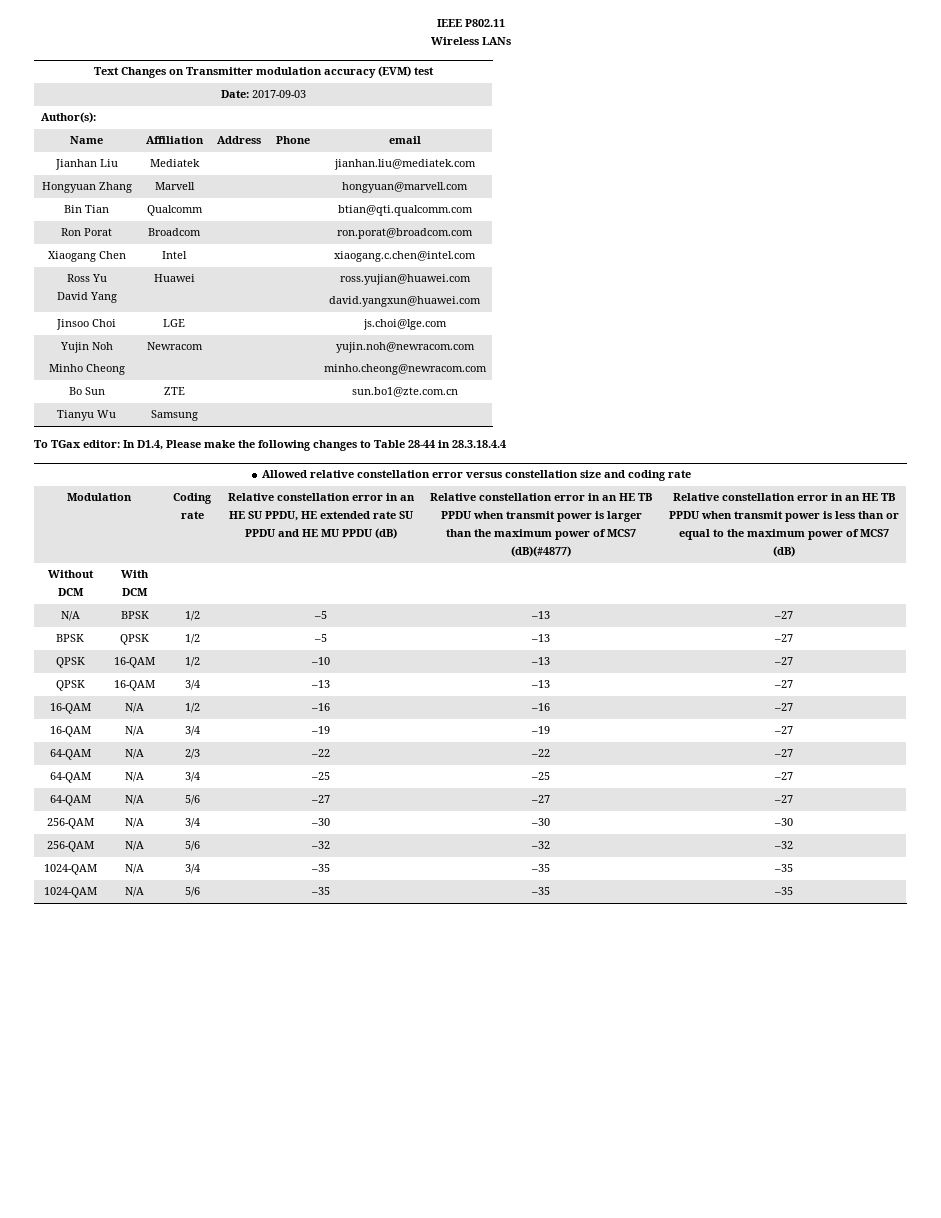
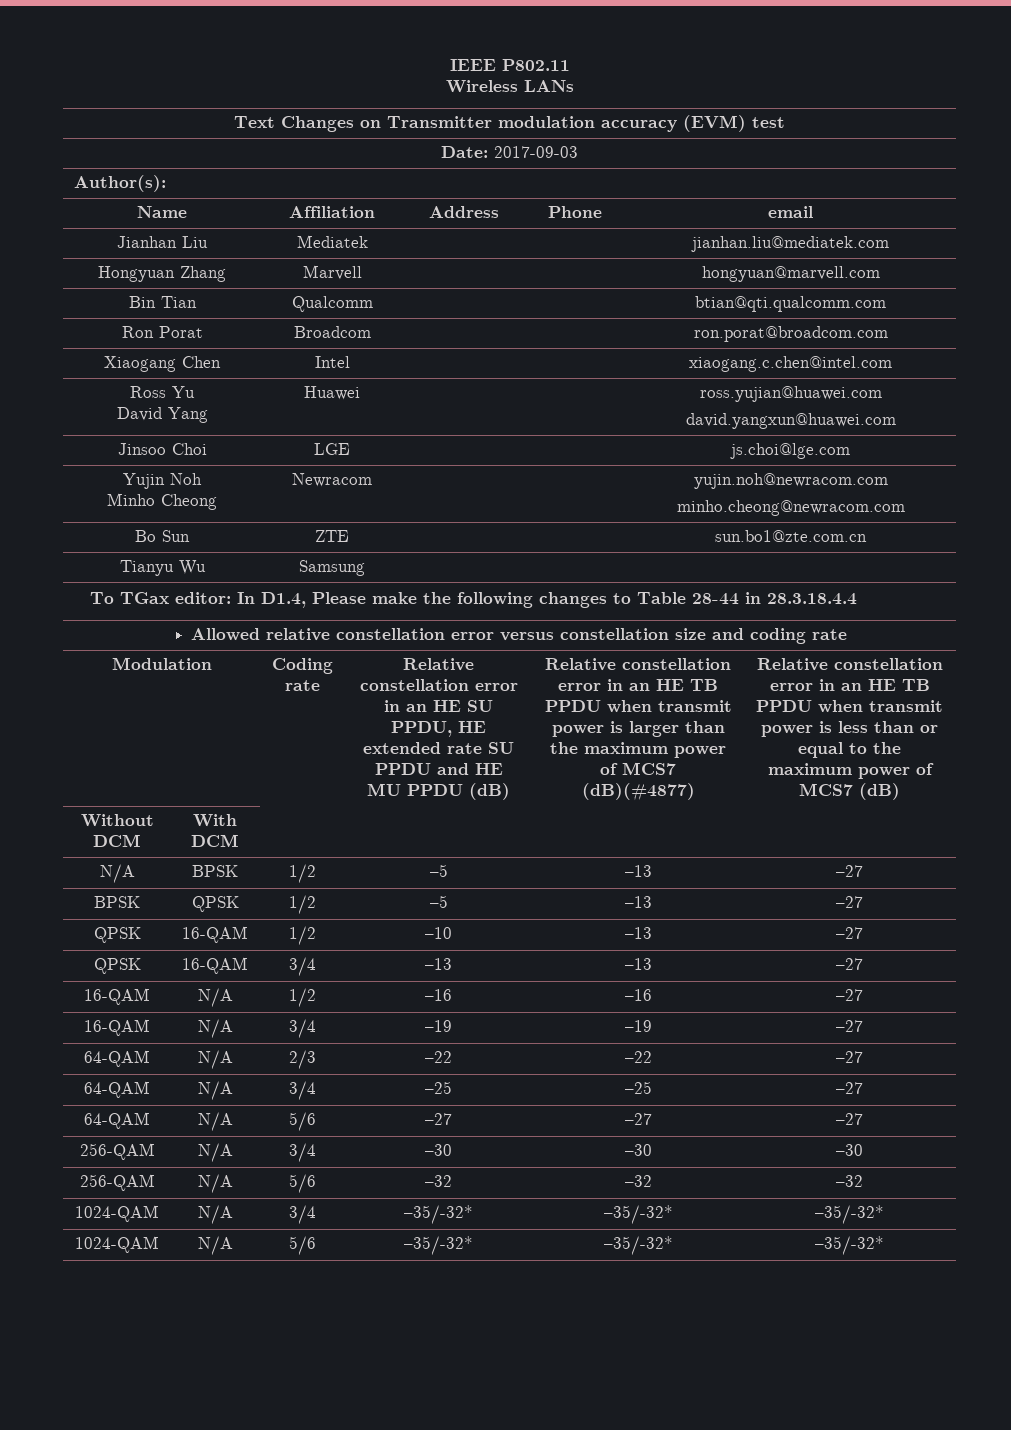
- 1024-QAM | N/A | 3/4 | –35 | –35 | –35
+ 1024-QAM | N/A | 3/4 | –35/-32* | –35/-32* | –35/-32*
- 1024-QAM | N/A | 5/6 | –35 | –35 | –35
+ 1024-QAM | N/A | 5/6 | –35/-32* | –35/-32* | –35/-32*

